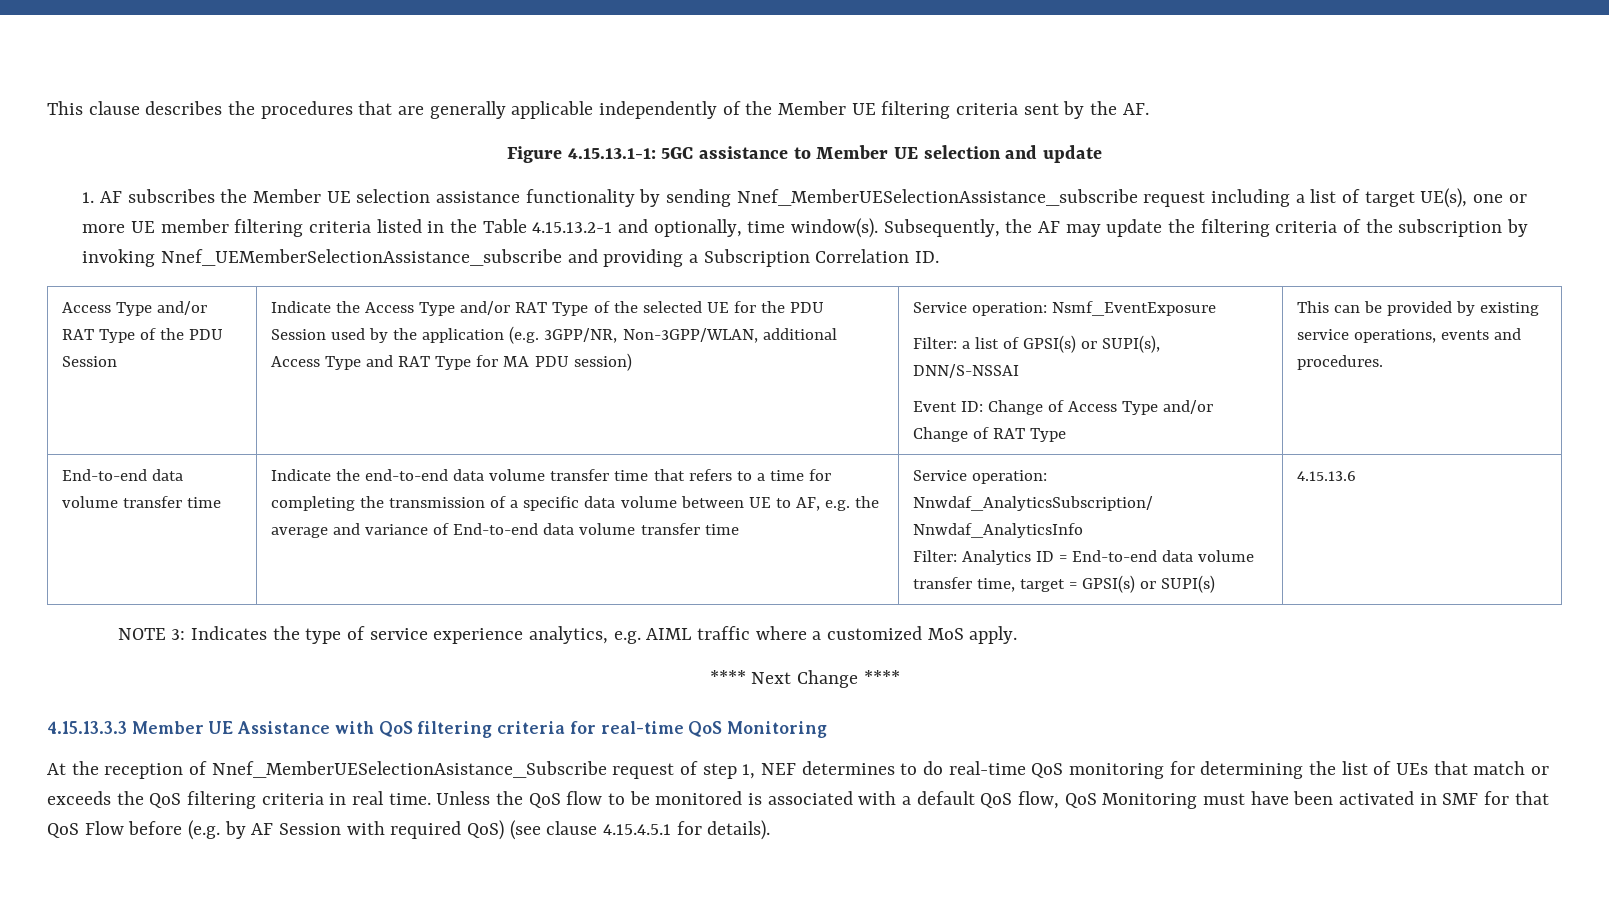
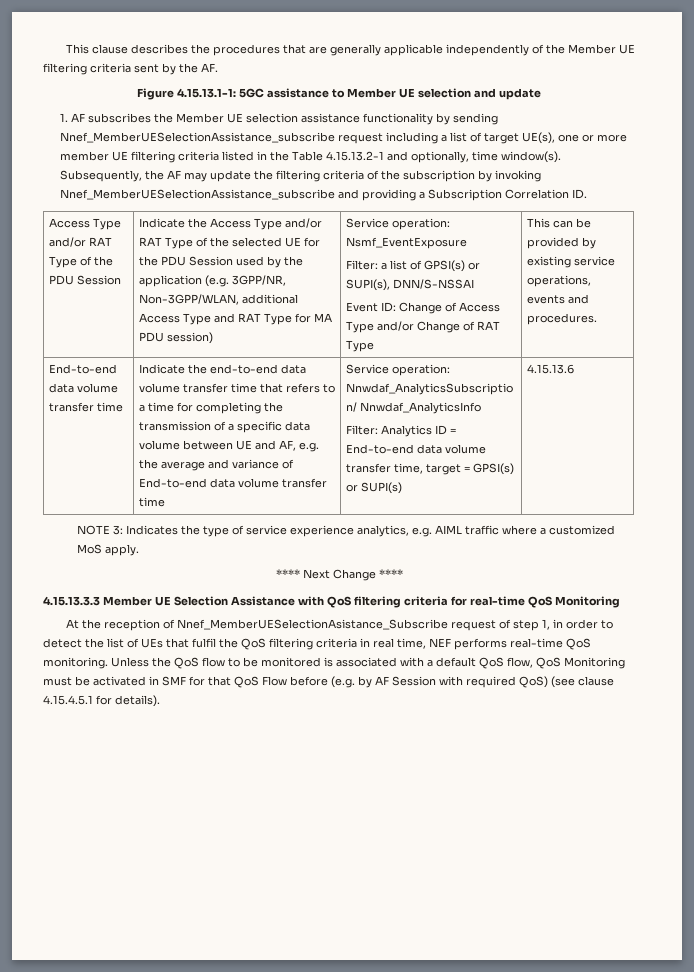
- 1. AF subscribes the Member UE selection assistance functionality by sending Nnef_MemberUESelectionAssistance_subscribe request including a list of target UE(s), one or more UE member filtering criteria listed in the Table 4.15.13.2-1 and optionally, time window(s).
+ 1. AF subscribes the Member UE selection assistance functionality by sending Nnef_MemberUESelectionAssistance_subscribe request including a list of target UE(s), one or more member UE filtering criteria listed in the Table 4.15.13.2-1 and optionally, time window(s).
- Subsequently, the AF may update the filtering criteria of the subscription by invoking Nnef_UEMemberSelectionAssistance_subscribe and providing a Subscription Correlation ID.
+ Subsequently, the AF may update the filtering criteria of the subscription by invoking Nnef_MemberUESelectionAssistance_subscribe and providing a Subscription Correlation ID.
- Indicate the end-to-end data volume transfer time that refers to a time for completing the transmission of a specific data volume between UE to AF, e.g. the average and variance of End-to-end data volume transfer time
+ Indicate the end-to-end data volume transfer time that refers to a time for completing the transmission of a specific data volume between UE and AF, e.g. the average and variance of End-to-end data volume transfer time
- 4.15.13.3.3 Member UE Assistance with QoS filtering criteria for real-time QoS Monitoring
+ 4.15.13.3.3 Member UE Selection Assistance with QoS filtering criteria for real-time QoS Monitoring
- At the reception of Nnef_MemberUESelectionAsistance_Subscribe request of step 1, NEF determines to do real-time QoS monitoring for determining the list of UEs that match or exceeds the QoS filtering criteria in real time.
+ At the reception of Nnef_MemberUESelectionAsistance_Subscribe request of step 1, in order to detect the list of UEs that fulfil the QoS filtering criteria in real time, NEF performs real-time QoS monitoring.
- Unless the QoS flow to be monitored is associated with a default QoS flow, QoS Monitoring must have been activated in SMF for that QoS Flow before (e.g. by AF Session with required QoS) (see clause 4.15.4.5.1 for details).
+ Unless the QoS flow to be monitored is associated with a default QoS flow, QoS Monitoring must be activated in SMF for that QoS Flow before (e.g. by AF Session with required QoS) (see clause 4.15.4.5.1 for details).

